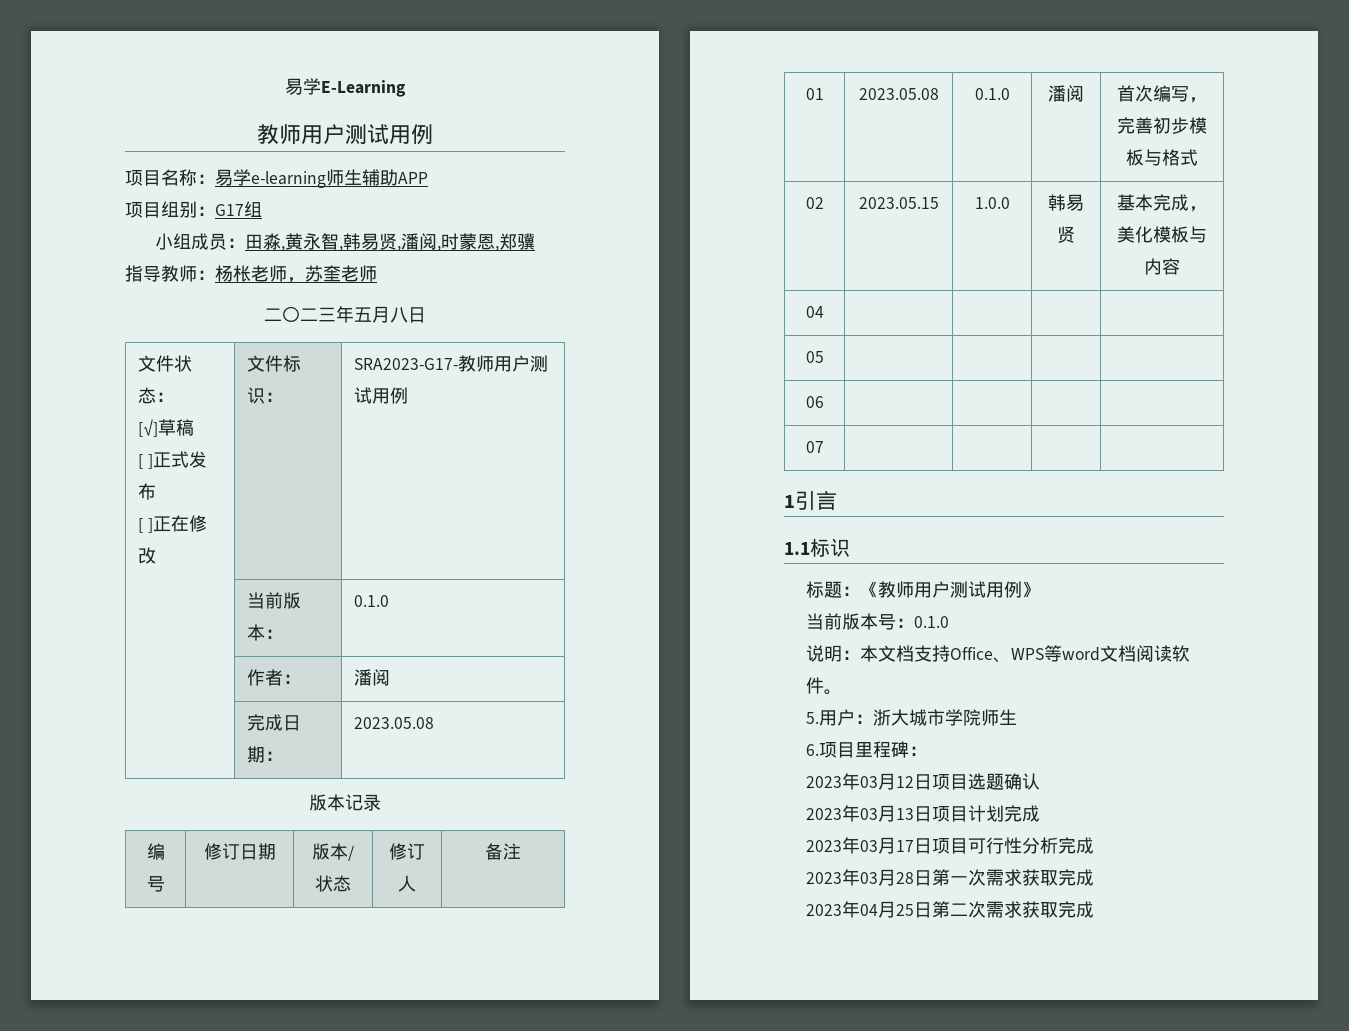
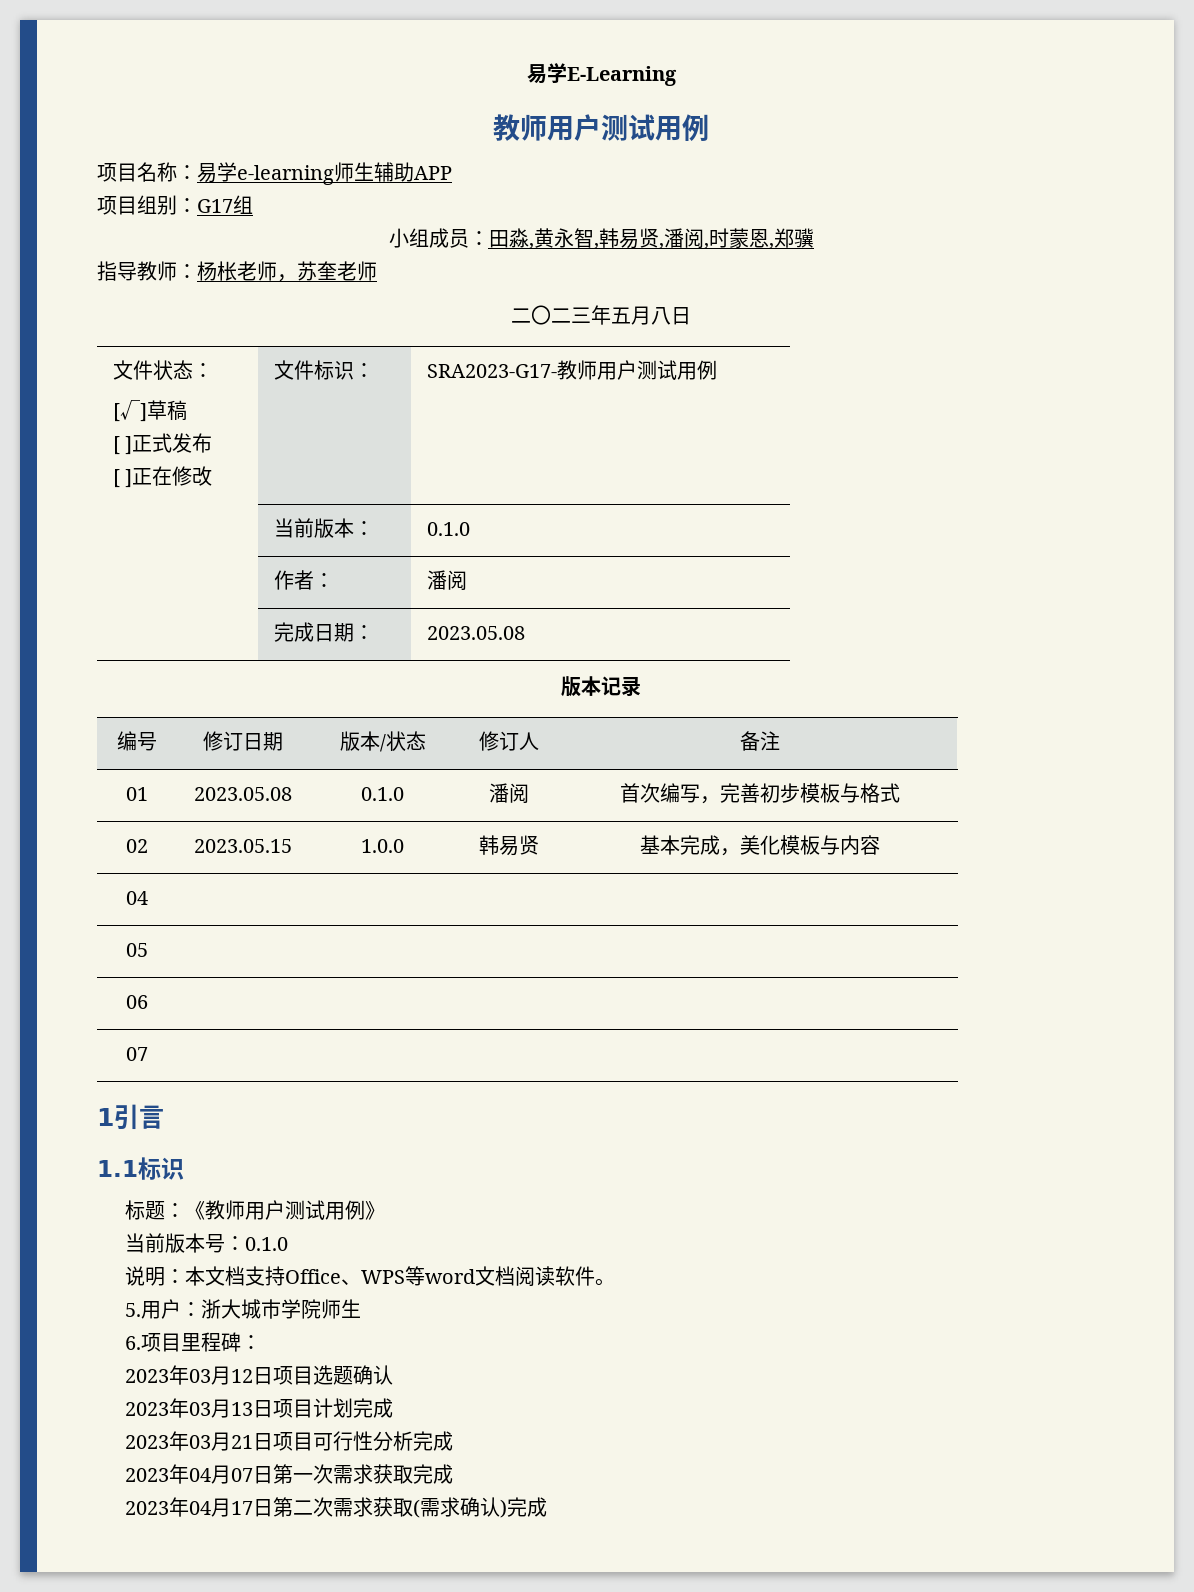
- 2023年03月17日项目可行性分析完成
+ 2023年03月21日项目可行性分析完成
- 2023年03月28日第一次需求获取完成
+ 2023年04月07日第一次需求获取完成
- 2023年04月25日第二次需求获取完成
+ 2023年04月17日第二次需求获取(需求确认)完成

